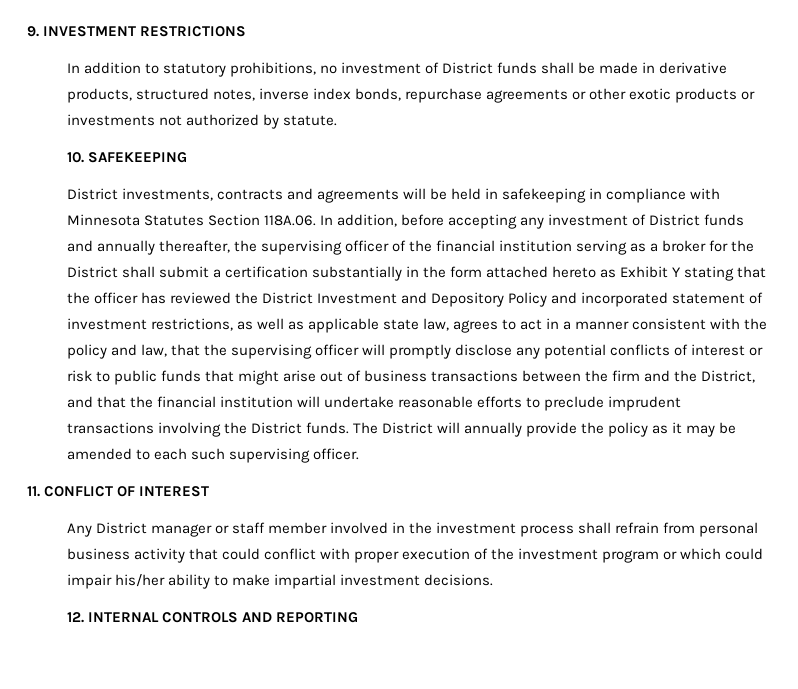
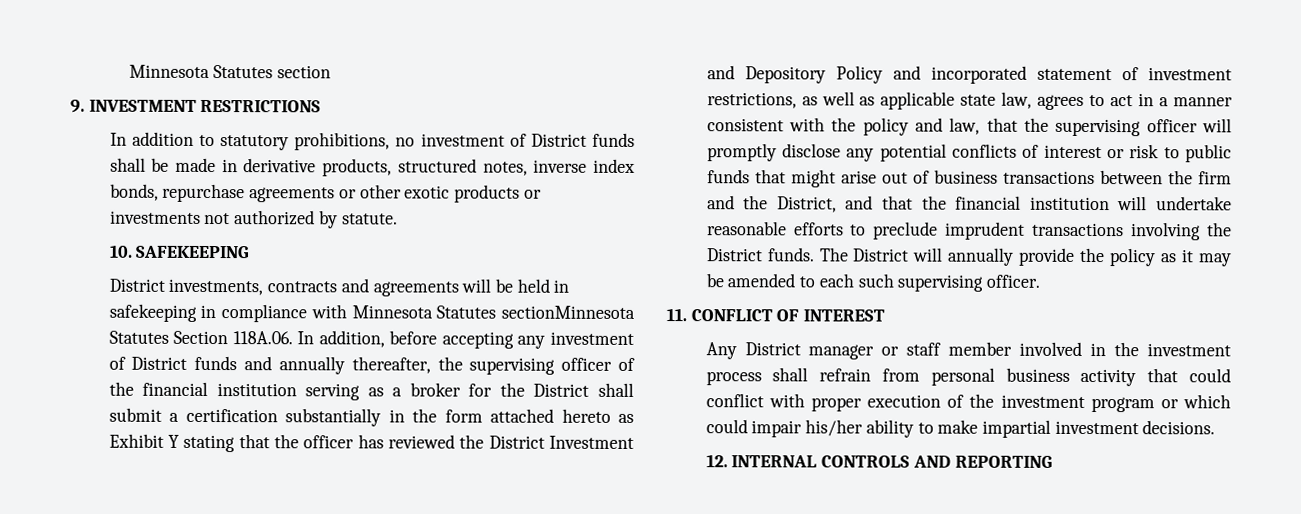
+ Minnesota Statutes section
- District investments, contracts and agreements will be held in safekeeping in compliance with Minnesota Statutes Section 118A.06. In addition, before accepting any investment of District funds and annually thereafter, the supervising officer of the financial institution serving as a broker for the District shall submit a certification substantially in the form attached hereto as Exhibit Y stating that the officer has reviewed the District Investment and Depository Policy and incorporated statement of investment restrictions, as well as applicable state law, agrees to act in a manner consistent with the policy and law, that the supervising officer will promptly disclose any potential conflicts of interest or risk to public funds that might arise out of business transactions between the firm and the District, and that the financial institution will undertake reasonable efforts to preclude imprudent transactions involving the District funds.
+ District investments, contracts and agreements will be held in safekeeping in compliance with Minnesota Statutes sectionMinnesota Statutes Section 118A.06. In addition, before accepting any investment of District funds and annually thereafter, the supervising officer of the financial institution serving as a broker for the District shall submit a certification substantially in the form attached hereto as Exhibit Y stating that the officer has reviewed the District Investment and Depository Policy and incorporated statement of investment restrictions, as well as applicable state law, agrees to act in a manner consistent with the policy and law, that the supervising officer will promptly disclose any potential conflicts of interest or risk to public funds that might arise out of business transactions between the firm and the District, and that the financial institution will undertake reasonable efforts to preclude imprudent transactions involving the District funds.

